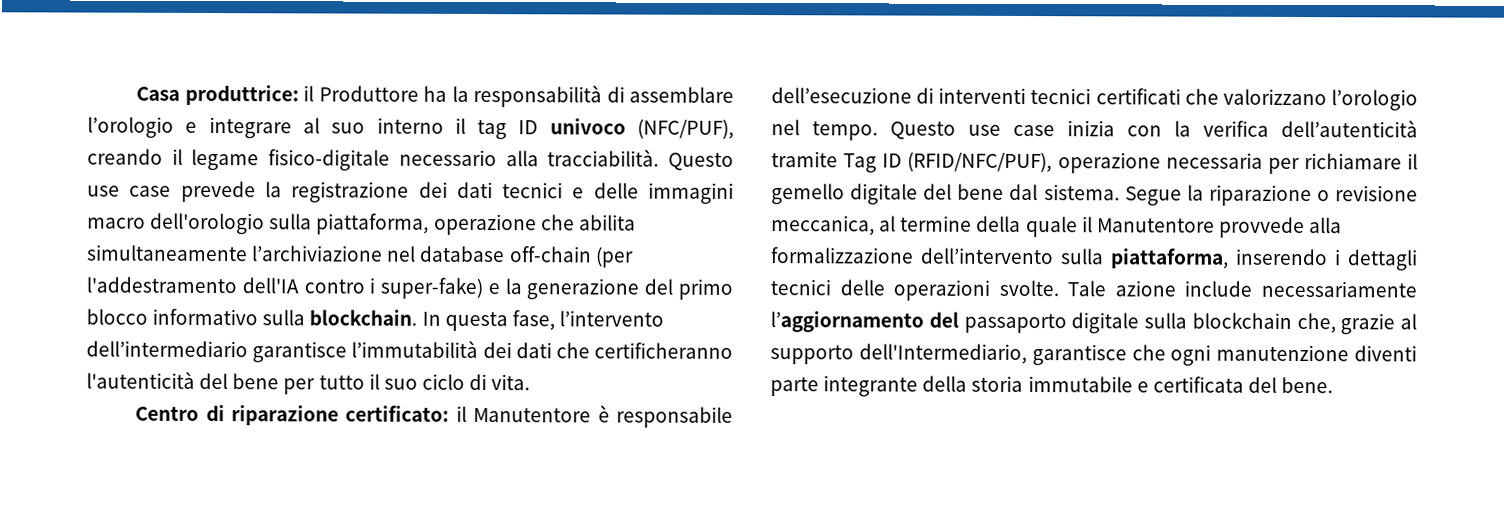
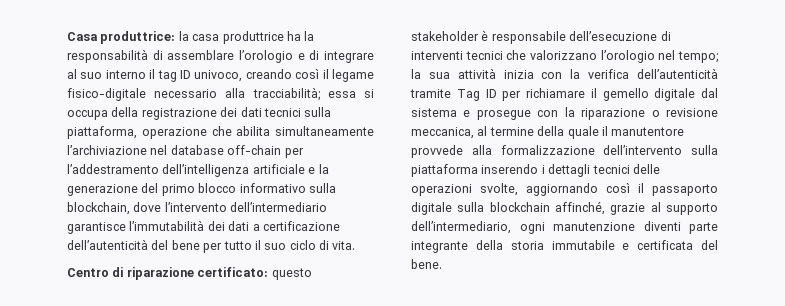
- Casa produttrice: il Produttore ha la responsabilità di assemblare l’orologio e integrare al suo interno il tag ID univoco (NFC/PUF), creando il legame fisico-digitale necessario alla tracciabilità. Questo use case prevede la registrazione dei dati tecnici e delle immagini macro dell'orologio sulla piattaforma, operazione che abilita simultaneamente l’archiviazione nel database off-chain (per l'addestramento dell'IA contro i super-fake) e la generazione del primo blocco informativo sulla blockchain. In questa fase, l’intervento dell’intermediario garantisce l’immutabilità dei dati che certificheranno l'autenticità del bene per tutto il suo ciclo di vita.
+ Casa produttrice: la casa produttrice ha la responsabilità di assemblare l’orologio e di integrare al suo interno il tag ID univoco, creando così il legame fisico-digitale necessario alla tracciabilità; essa si occupa della registrazione dei dati tecnici sulla piattaforma, operazione che abilita simultaneamente l’archiviazione nel database off-chain per l’addestramento dell’intelligenza artificiale e la generazione del primo blocco informativo sulla blockchain, dove l’intervento dell’intermediario garantisce l’immutabilità dei dati a certificazione dell’autenticità del bene per tutto il suo ciclo di vita.
- il Manutentore è responsabile dell’esecuzione di interventi tecnici certificati che valorizzano l’orologio nel tempo. Questo use case inizia con la verifica dell’autenticità tramite Tag ID (RFID/NFC/PUF), operazione necessaria per richiamare il gemello digitale del bene dal sistema. Segue la riparazione o revisione meccanica, al termine della quale il Manutentore provvede alla formalizzazione dell’intervento sulla piattaforma, inserendo i dettagli tecnici delle operazioni svolte. Tale azione include necessariamente l’aggiornamento del passaporto digitale sulla blockchain che, grazie al supporto dell'Intermediario, garantisce che ogni manutenzione diventi parte integrante della storia immutabile e certificata del bene.
+ questo stakeholder è responsabile dell’esecuzione di interventi tecnici che valorizzano l’orologio nel tempo; la sua attività inizia con la verifica dell’autenticità tramite Tag ID per richiamare il gemello digitale dal sistema e prosegue con la riparazione o revisione meccanica, al termine della quale il manutentore provvede alla formalizzazione dell’intervento sulla piattaforma inserendo i dettagli tecnici delle operazioni svolte, aggiornando così il passaporto digitale sulla blockchain affinché, grazie al supporto dell’intermediario, ogni manutenzione diventi parte integrante della storia immutabile e certificata del bene.

